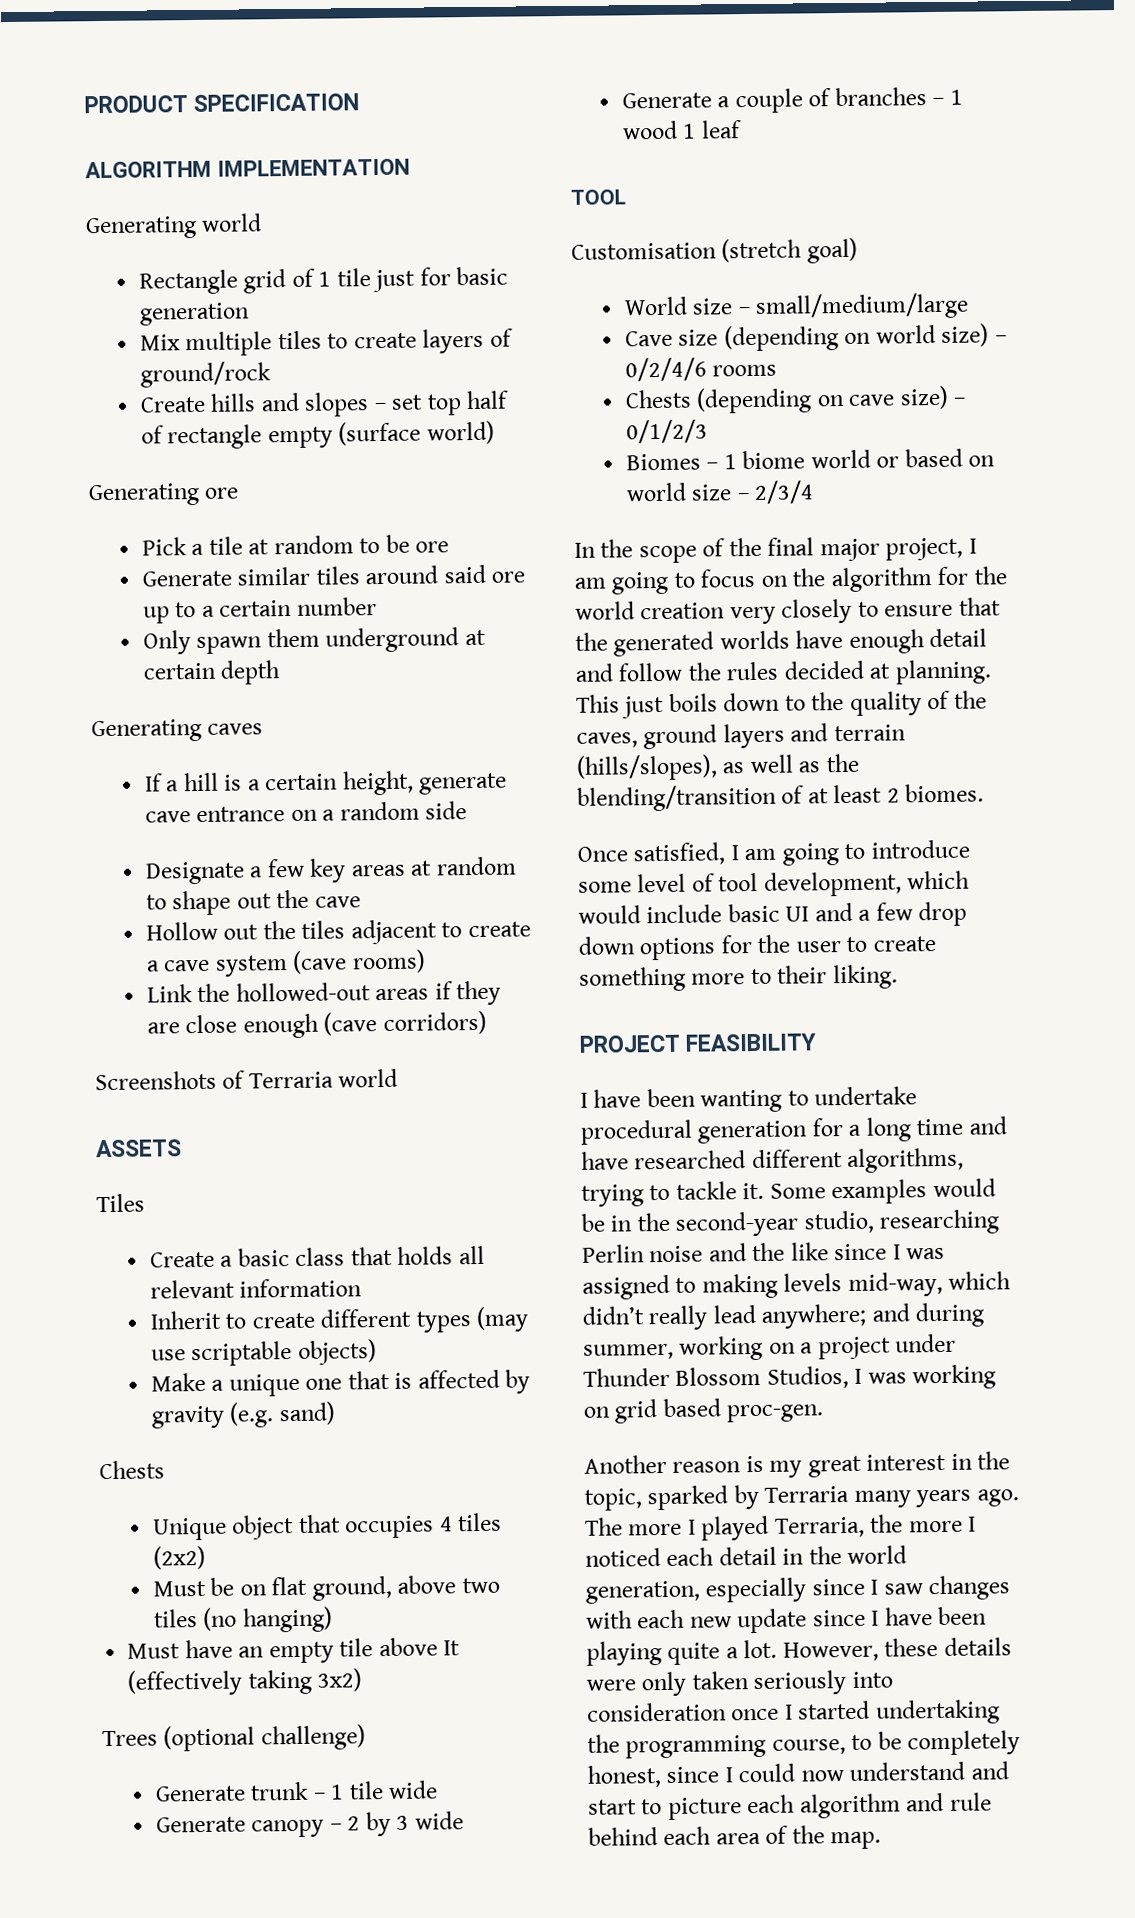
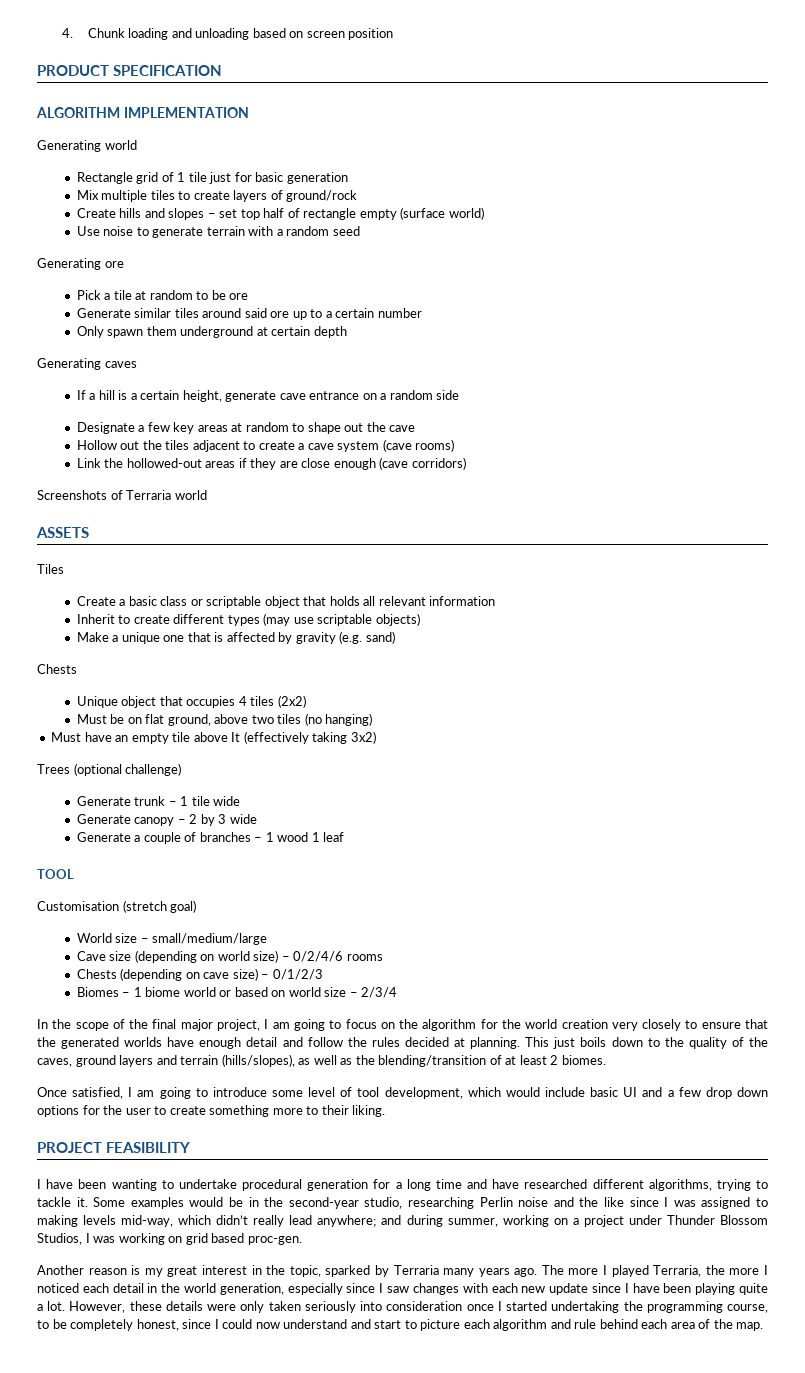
+ 4. Chunk loading and unloading based on screen position
+ Use noise to generate terrain with a random seed
- Create a basic class that holds all relevant information
+ Create a basic class or scriptable object that holds all relevant information

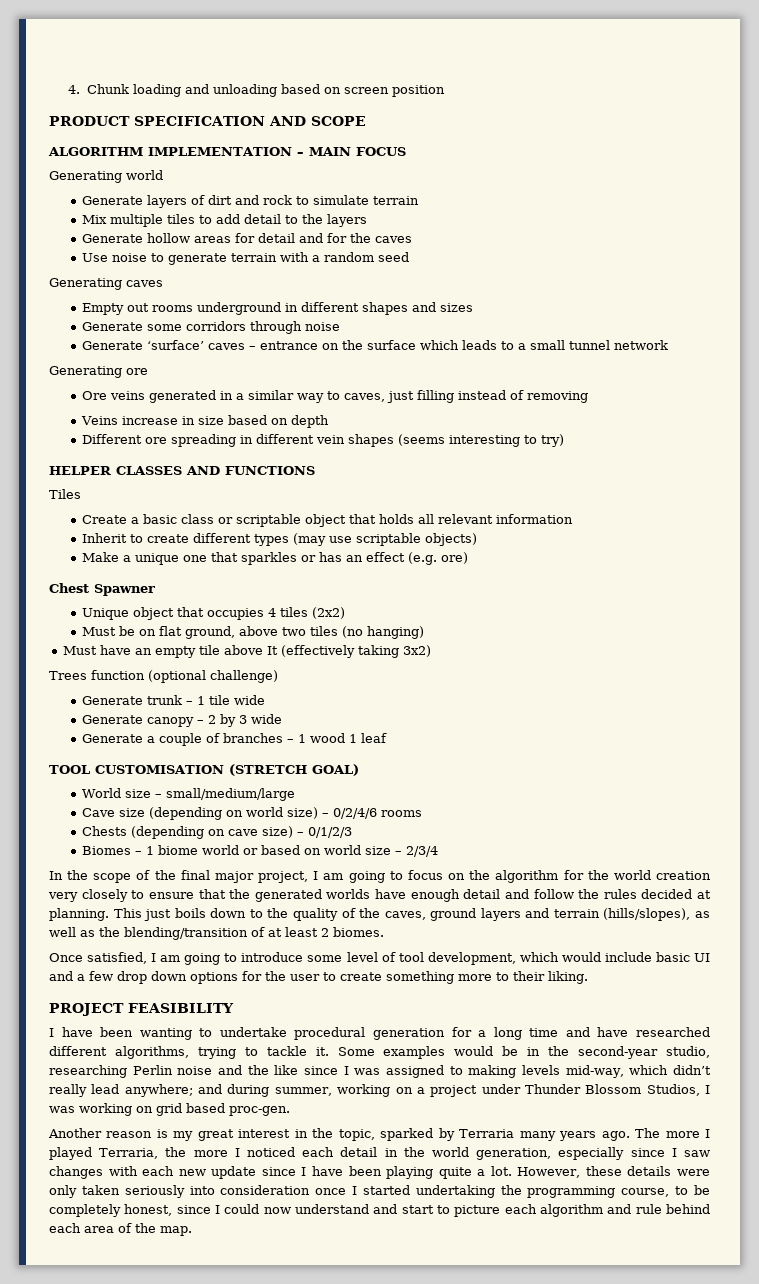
- PRODUCT SPECIFICATION
+ PRODUCT SPECIFICATION AND SCOPE
- ALGORITHM IMPLEMENTATION
+ ALGORITHM IMPLEMENTATION – MAIN FOCUS
- Rectangle grid of 1 tile just for basic generation
- Mix multiple tiles to create layers of ground/rock
- Create hills and slopes – set top half of rectangle empty (surface world)
+ Generate layers of dirt and rock to simulate terrain
+ Mix multiple tiles to add detail to the layers
+ Generate hollow areas for detail and for the caves
+ Generating caves
+ Empty out rooms underground in different shapes and sizes
+ Generate some corridors through noise
+ Generate ‘surface’ caves – entrance on the surface which leads to a small tunnel network
  Generating ore
- Pick a tile at random to be ore
- Generate similar tiles around said ore up to a certain number
- Only spawn them underground at certain depth
- Generating caves
- If a hill is a certain height, generate cave entrance on a random side
- Designate a few key areas at random to shape out the cave
- Hollow out the tiles adjacent to create a cave system (cave rooms)
- Link the hollowed-out areas if they are close enough (cave corridors)
- Screenshots of Terraria world
- ASSETS
+ Ore veins generated in a similar way to caves, just filling instead of removing
+ Veins increase in size based on depth
+ Different ore spreading in different vein shapes (seems interesting to try)
+ HELPER CLASSES AND FUNCTIONS
- Make a unique one that is affected by gravity (e.g. sand)
- Chests
+ Make a unique one that sparkles or has an effect (e.g. ore)
+ Chest Spawner
- Trees (optional challenge)
+ Trees function (optional challenge)
- TOOL
- Customisation (stretch goal)
+ TOOL CUSTOMISATION (STRETCH GOAL)

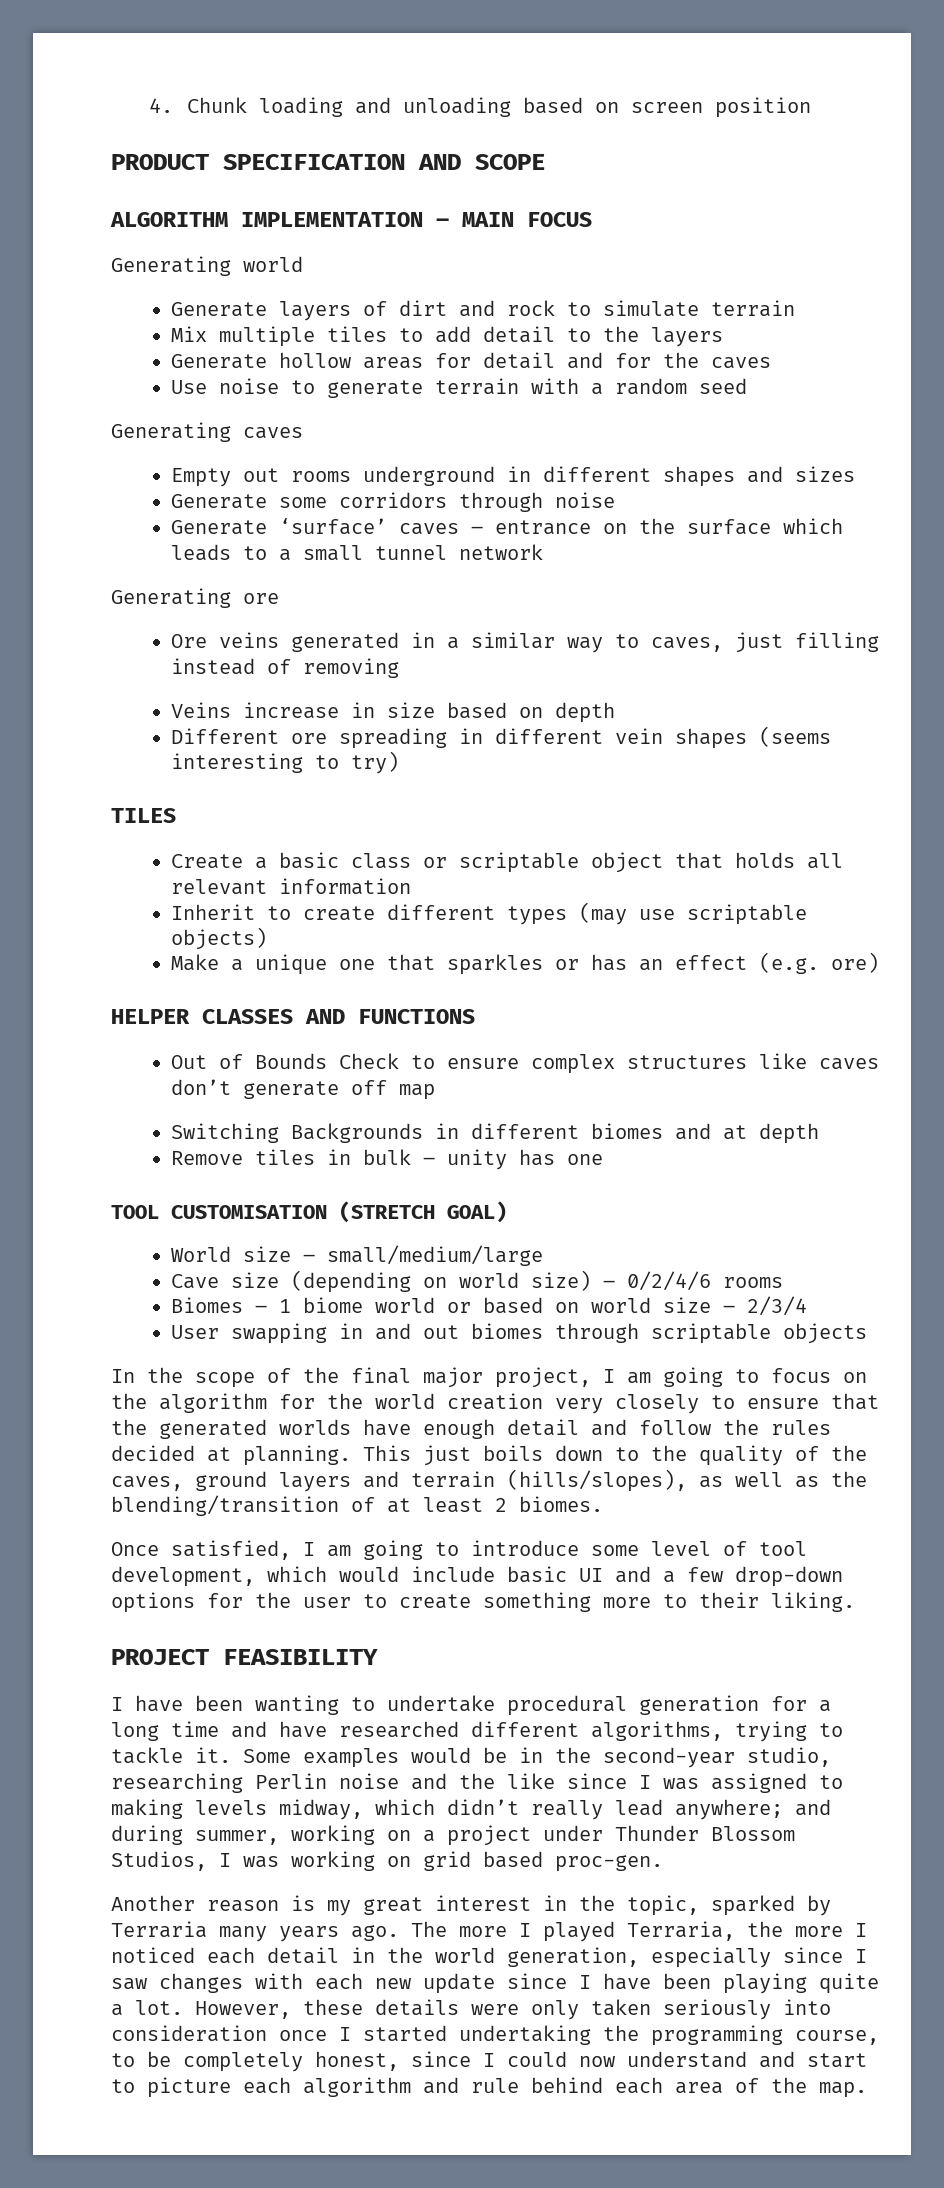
- HELPER CLASSES AND FUNCTIONS
- Tiles
+ TILES
- Chest Spawner
- Unique object that occupies 4 tiles (2x2)
- Must be on flat ground, above two tiles (no hanging)
- Must have an empty tile above It (effectively taking 3x2)
- Trees function (optional challenge)
- Generate trunk – 1 tile wide
- Generate canopy – 2 by 3 wide
- Generate a couple of branches – 1 wood 1 leaf
+ HELPER CLASSES AND FUNCTIONS
+ Out of Bounds Check to ensure complex structures like caves don’t generate off map
+ Switching Backgrounds in different biomes and at depth
+ Remove tiles in bulk – unity has one
- Chests (depending on cave size) – 0/1/2/3
+ User swapping in and out biomes through scriptable objects
- Once satisfied, I am going to introduce some level of tool development, which would include basic UI and a few drop down options for the user to create something more to their liking.
+ Once satisfied, I am going to introduce some level of tool development, which would include basic UI and a few drop-down options for the user to create something more to their liking.
- Some examples would be in the second-year studio, researching Perlin noise and the like since I was assigned to making levels mid-way, which didn’t really lead anywhere; and during summer, working on a project under Thunder Blossom Studios, I was working on grid based proc-gen.
+ Some examples would be in the second-year studio, researching Perlin noise and the like since I was assigned to making levels midway, which didn’t really lead anywhere; and during summer, working on a project under Thunder Blossom Studios, I was working on grid based proc-gen.

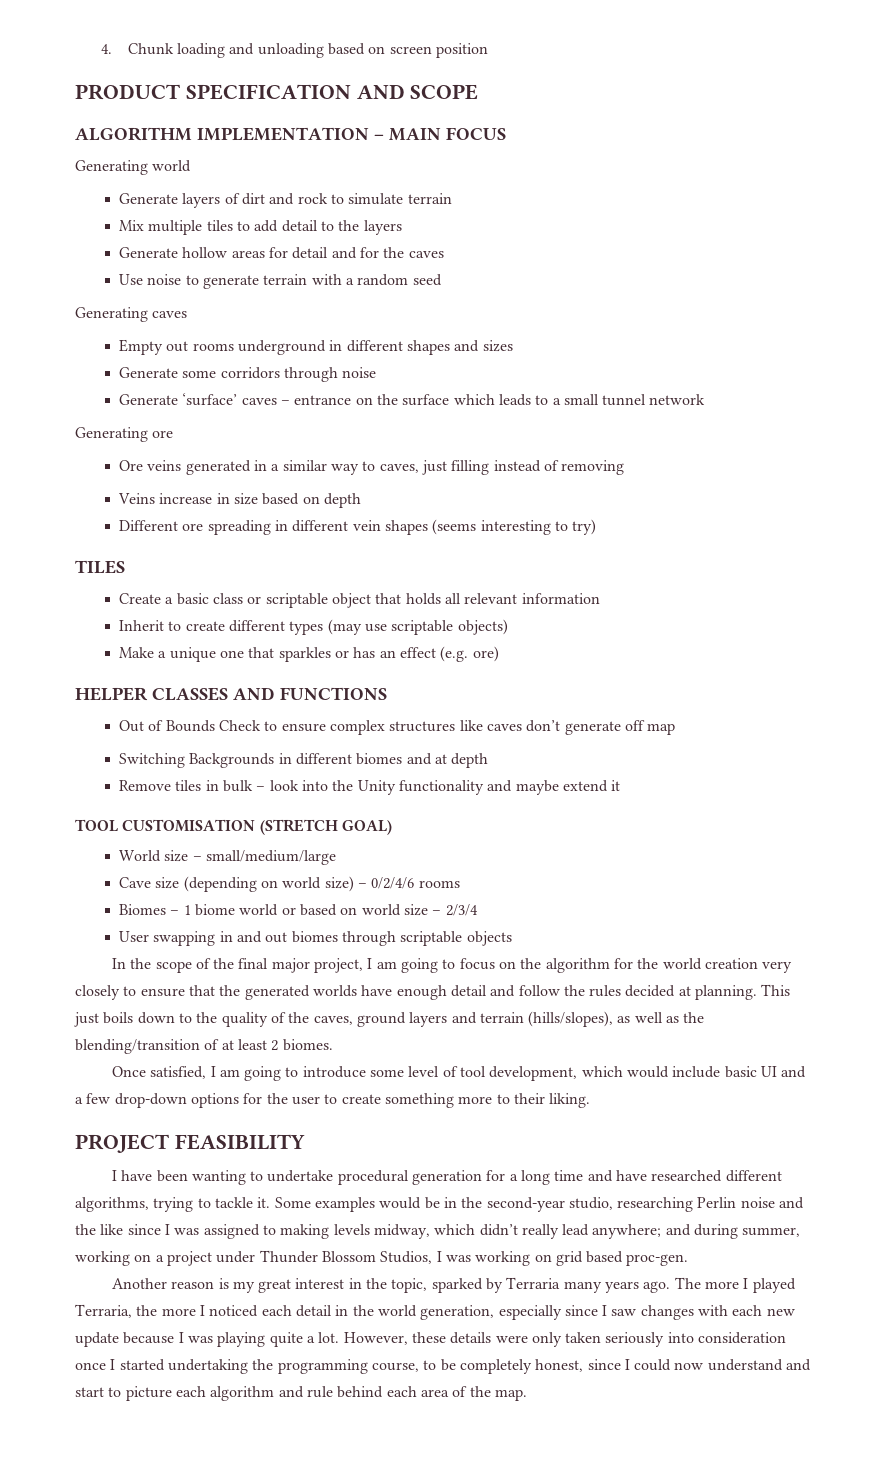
- Remove tiles in bulk – unity has one
+ Remove tiles in bulk – look into the Unity functionality and maybe extend it
- The more I played Terraria, the more I noticed each detail in the world generation, especially since I saw changes with each new update since I have been playing quite a lot.
+ The more I played Terraria, the more I noticed each detail in the world generation, especially since I saw changes with each new update because I was playing quite a lot.

